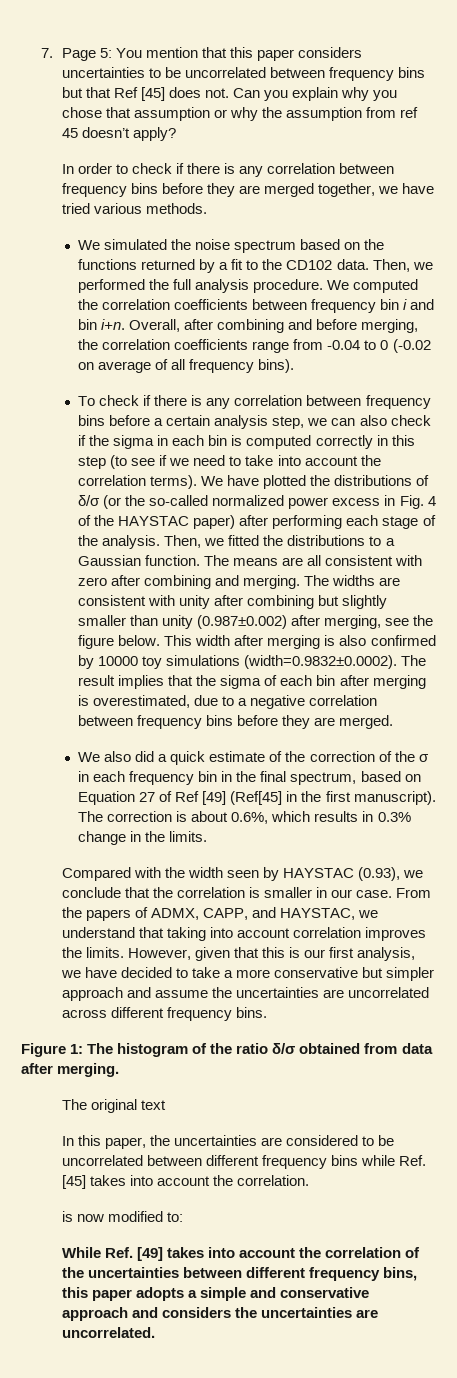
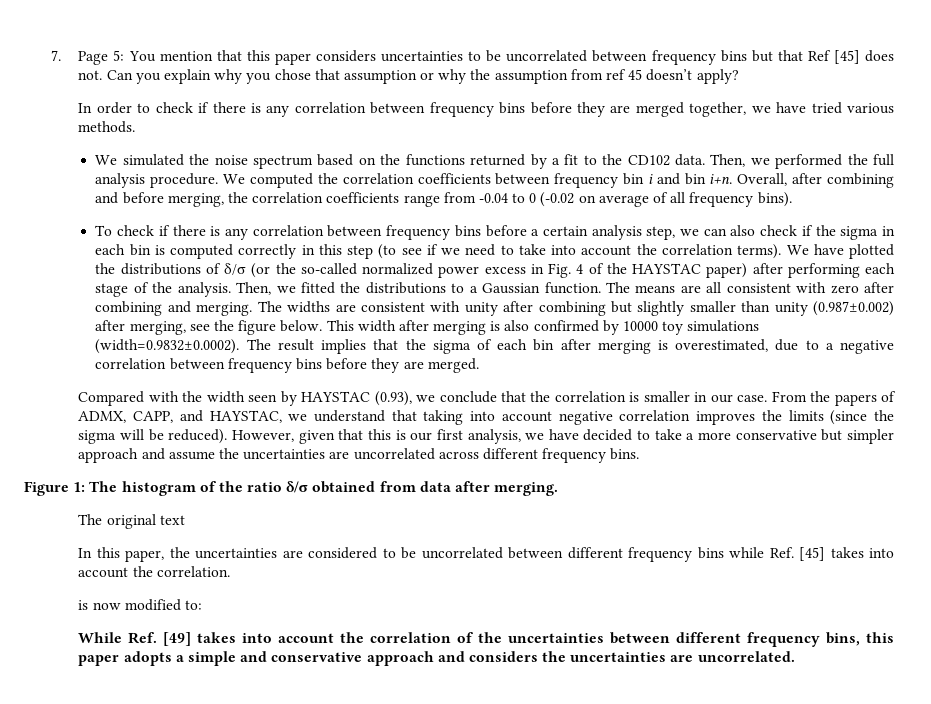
- We also did a quick estimate of the correction of the σ in each frequency bin in the final spectrum, based on Equation 27 of Ref [49] (Ref[45] in the first manuscript). The correction is about 0.6%, which results in 0.3% change in the limits.
- From the papers of ADMX, CAPP, and HAYSTAC, we understand that taking into account correlation improves the limits.
+ From the papers of ADMX, CAPP, and HAYSTAC, we understand that taking into account negative correlation improves the limits (since the sigma will be reduced).

